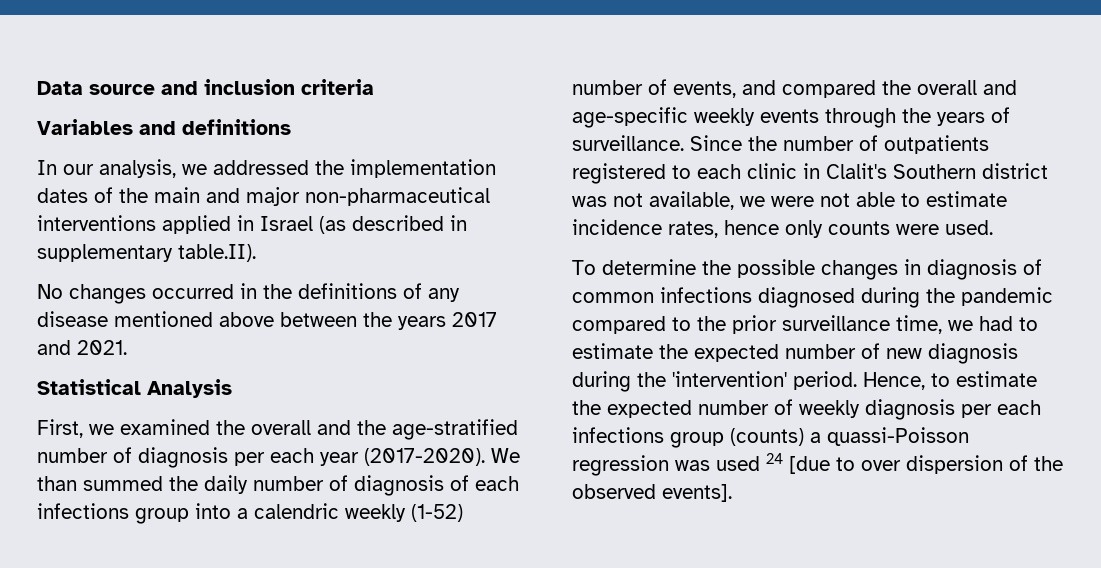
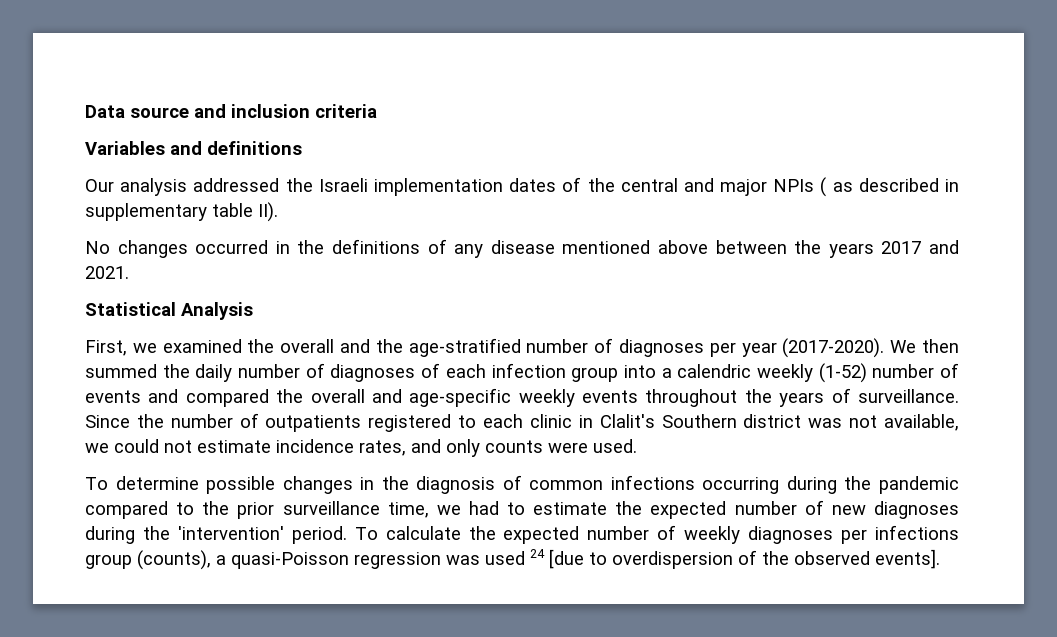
- In our analysis, we addressed the implementation dates of the main and major non-pharmaceutical interventions applied in Israel (as described in supplementary table.II).
+ Our analysis addressed the Israeli implementation dates of the central and major NPIs ( as described in supplementary table II).
- First, we examined the overall and the age-stratified number of diagnosis per each year (2017-2020).
+ First, we examined the overall and the age-stratified number of diagnoses per year (2017-2020).
- We than summed the daily number of diagnosis of each infections group into a calendric weekly (1-52) number of events, and compared the overall and age-specific weekly events through the years of surveillance.
+ We then summed the daily number of diagnoses of each infection group into a calendric weekly (1-52) number of events and compared the overall and age-specific weekly events throughout the years of surveillance.
- Since the number of outpatients registered to each clinic in Clalit's Southern district was not available, we were not able to estimate incidence rates, hence only counts were used.
+ Since the number of outpatients registered to each clinic in Clalit's Southern district was not available, we could not estimate incidence rates, and only counts were used.
- To determine the possible changes in diagnosis of common infections diagnosed during the pandemic compared to the prior surveillance time, we had to estimate the expected number of new diagnosis during the 'intervention' period.
+ To determine possible changes in the diagnosis of common infections occurring during the pandemic compared to the prior surveillance time, we had to estimate the expected number of new diagnoses during the 'intervention' period.
- Hence, to estimate the expected number of weekly diagnosis per each infections group (counts) a quassi-Poisson regression was used 24 [due to over dispersion of the observed events].
+ To calculate the expected number of weekly diagnoses per infections group (counts), a quasi-Poisson regression was used 24 [due to overdispersion of the observed events].

